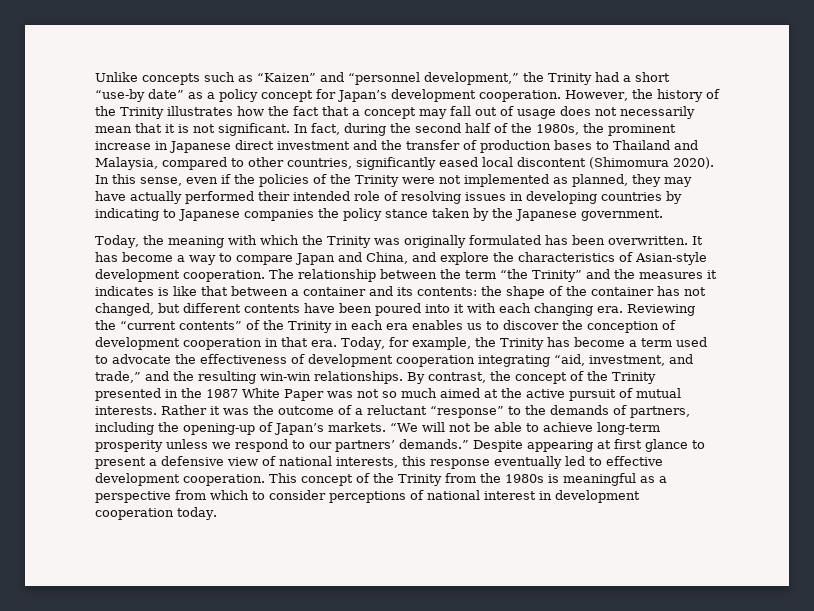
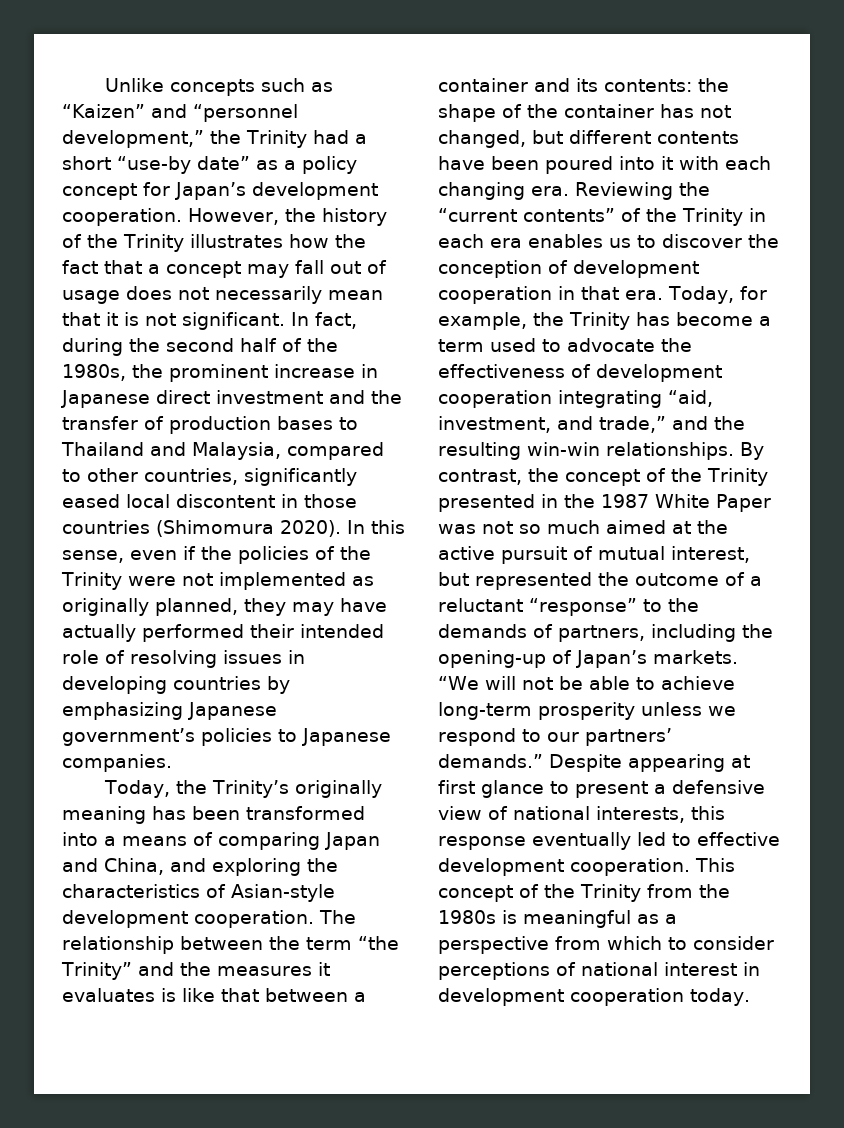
- In fact, during the second half of the 1980s, the prominent increase in Japanese direct investment and the transfer of production bases to Thailand and Malaysia, compared to other countries, significantly eased local discontent (Shimomura 2020).
+ In fact, during the second half of the 1980s, the prominent increase in Japanese direct investment and the transfer of production bases to Thailand and Malaysia, compared to other countries, significantly eased local discontent in those countries (Shimomura 2020).
- In this sense, even if the policies of the Trinity were not implemented as planned, they may have actually performed their intended role of resolving issues in developing countries by indicating to Japanese companies the policy stance taken by the Japanese government.
- Today, the meaning with which the Trinity was originally formulated has been overwritten. It has become a way to compare Japan and China, and explore the characteristics of Asian-style development cooperation.
+ In this sense, even if the policies of the Trinity were not implemented as originally planned, they may have actually performed their intended role of resolving issues in developing countries by emphasizing Japanese government’s policies to Japanese companies.
+ Today, the Trinity’s originally meaning has been transformed into a means of comparing Japan and China, and exploring the characteristics of Asian-style development cooperation.
- The relationship between the term “the Trinity” and the measures it indicates is like that between a container and its contents: the shape of the container has not changed, but different contents have been poured into it with each changing era.
+ The relationship between the term “the Trinity” and the measures it evaluates is like that between a container and its contents: the shape of the container has not changed, but different contents have been poured into it with each changing era.
- By contrast, the concept of the Trinity presented in the 1987 White Paper was not so much aimed at the active pursuit of mutual interests. Rather it was the outcome of a reluctant “response” to the demands of partners, including the opening-up of Japan’s markets.
+ By contrast, the concept of the Trinity presented in the 1987 White Paper was not so much aimed at the active pursuit of mutual interest, but represented the outcome of a reluctant “response” to the demands of partners, including the opening-up of Japan’s markets.

